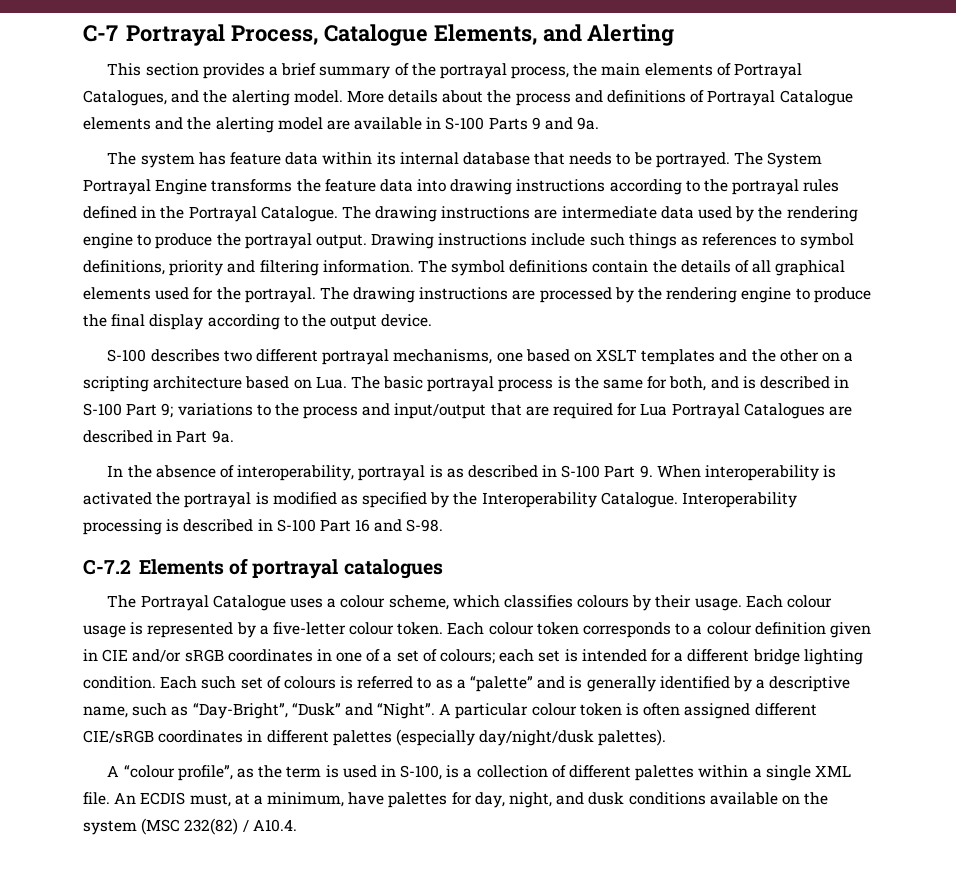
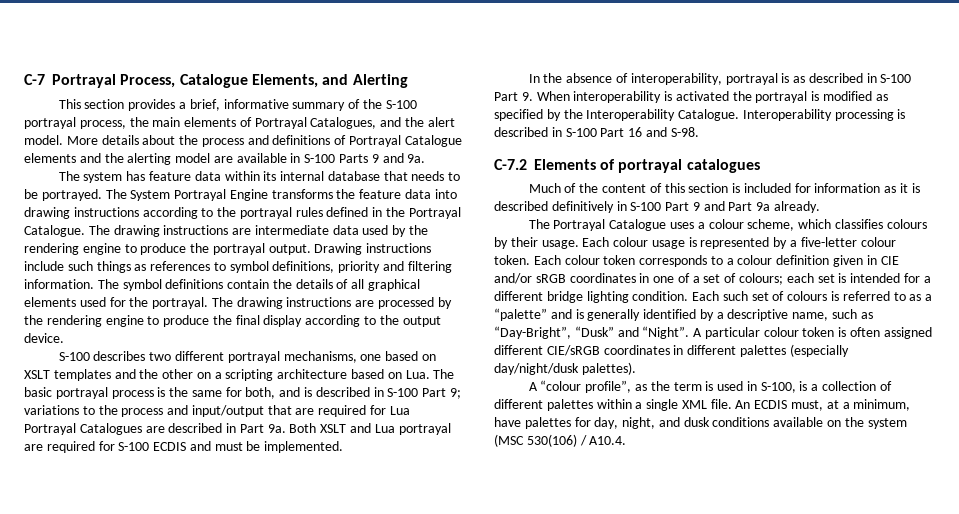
- This section provides a brief summary of the portrayal process, the main elements of Portrayal Catalogues, and the alerting model.
+ This section provides a brief, informative summary of the S-100 portrayal process, the main elements of Portrayal Catalogues, and the alert model.
+ Both XSLT and Lua portrayal are required for S-100 ECDIS and must be implemented.
+ Much of the content of this section is included for information as it is described definitively in S-100 Part 9 and Part 9a already.
- An ECDIS must, at a minimum, have palettes for day, night, and dusk conditions available on the system (MSC 232(82) / A10.4.
+ An ECDIS must, at a minimum, have palettes for day, night, and dusk conditions available on the system (MSC 530(106) / A10.4.

